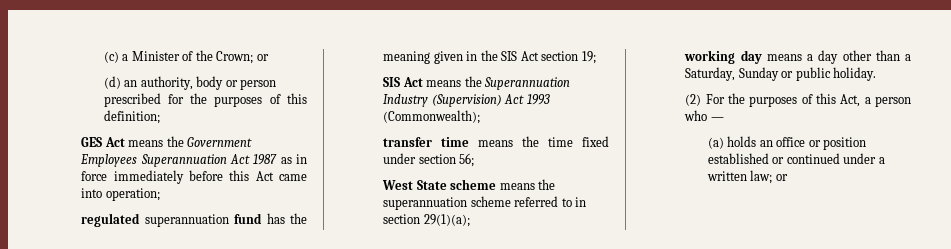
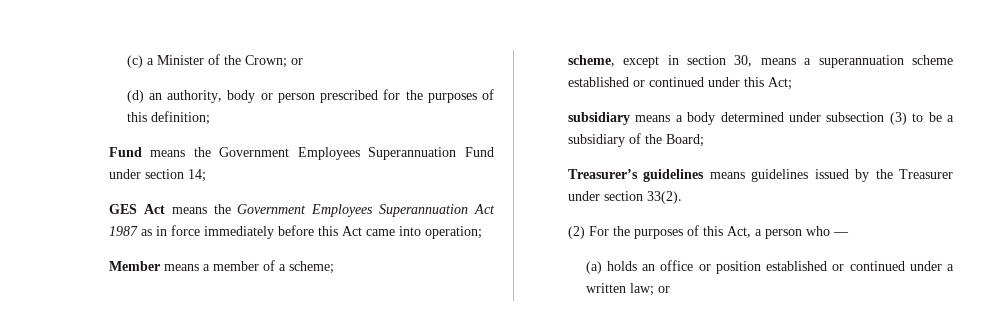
+ Fund means the Government Employees Superannuation Fund under section 14;
- regulated superannuation fund has the meaning given in the SIS Act section 19;
- SIS Act means the Superannuation Industry (Supervision) Act 1993 (Commonwealth);
- transfer time means the time fixed under section 56;
- West State scheme means the superannuation scheme referred to in section 29(1)(a);
- working day means a day other than a Saturday, Sunday or public holiday.
+ Member means a member of a scheme;
+ scheme, except in section 30, means a superannuation scheme established or continued under this Act;
+ subsidiary means a body determined under subsection (3) to be a subsidiary of the Board;
+ Treasurer’s guidelines means guidelines issued by the Treasurer under section 33(2).

